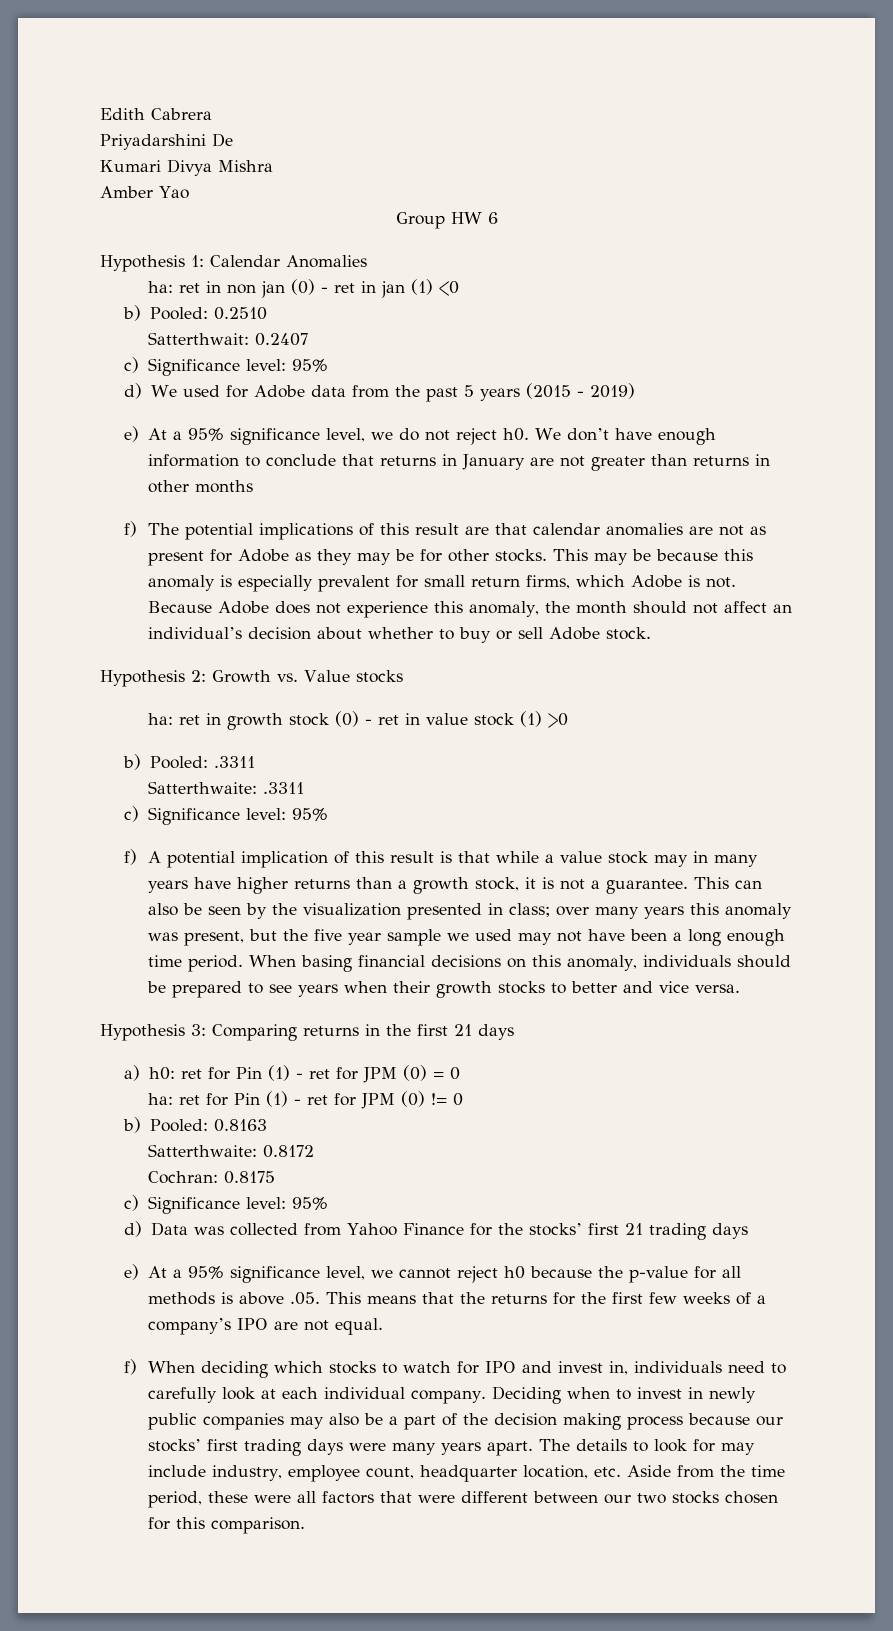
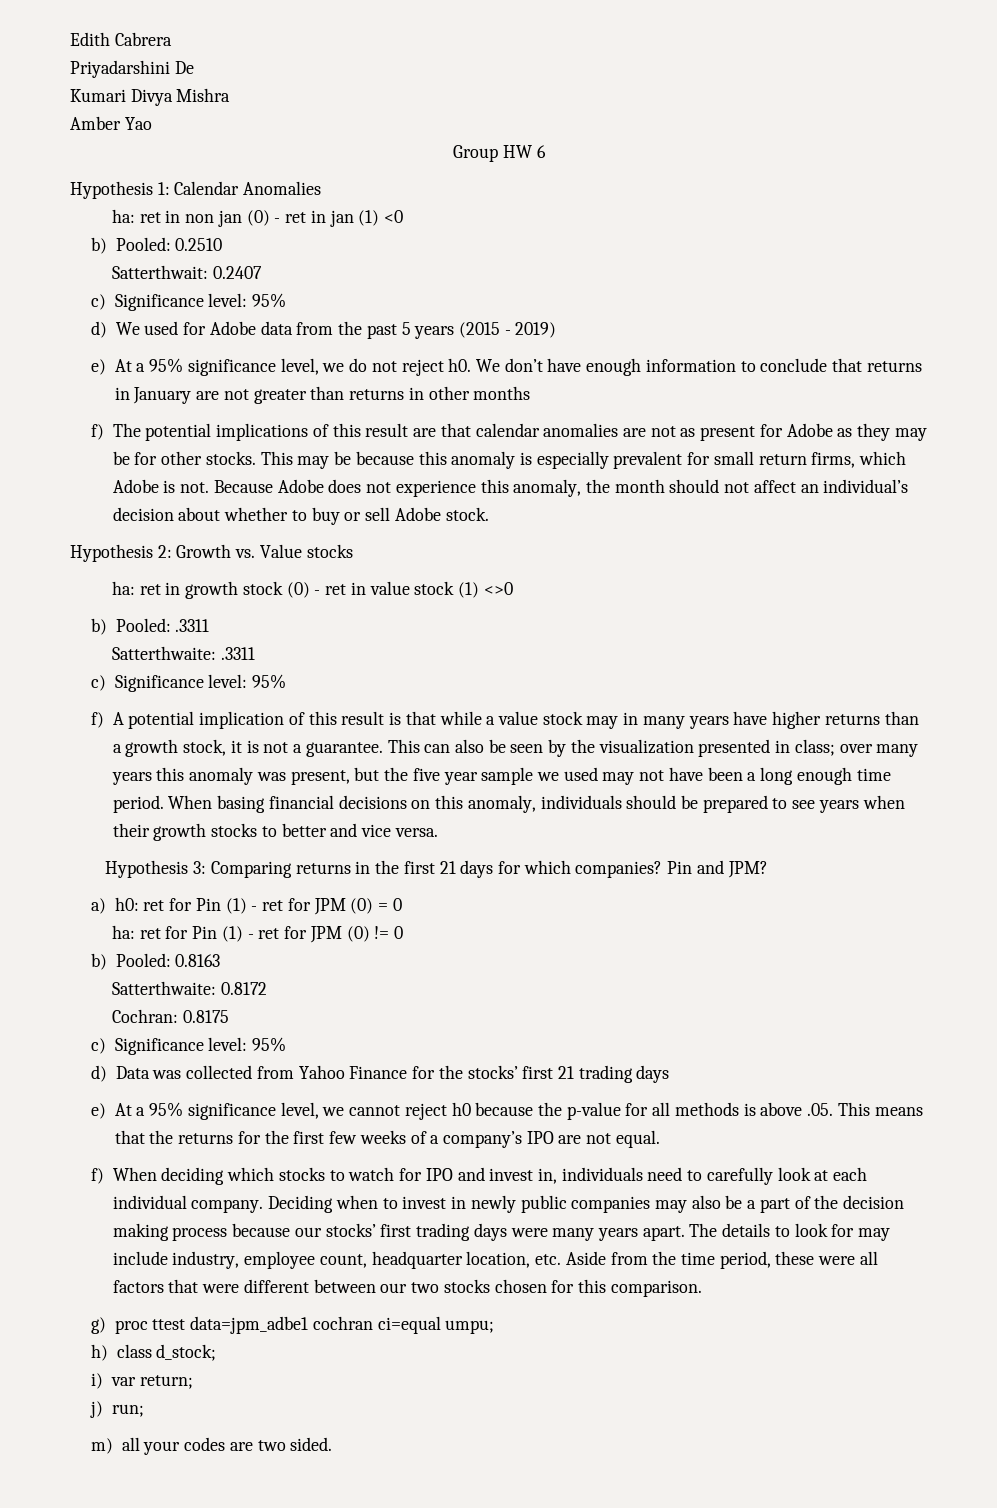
- ha: ret in growth stock (0) - ret in value stock (1) >0
+ ha: ret in growth stock (0) - ret in value stock (1) <>0
- Hypothesis 3: Comparing returns in the first 21 days
+ Hypothesis 3: Comparing returns in the first 21 days for which companies? Pin and JPM?
+ g) proc ttest data=jpm_adbe1 cochran ci=equal umpu;
+ h) class d_stock;
+ i) var return;
+ j) run;
+ m) all your codes are two sided.

